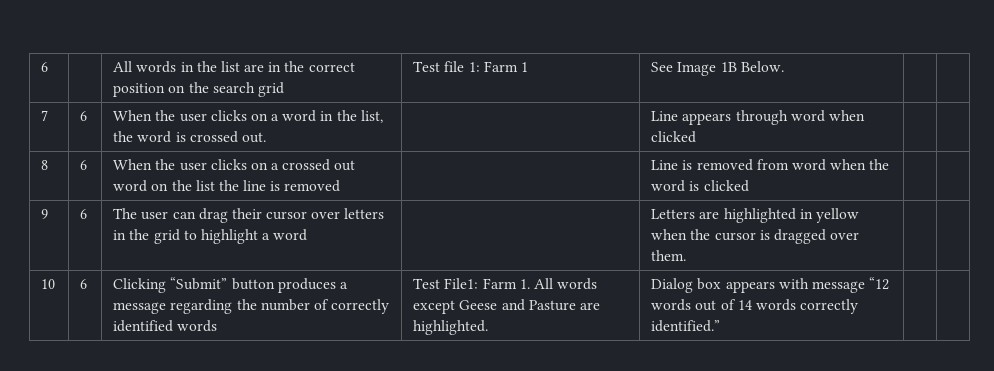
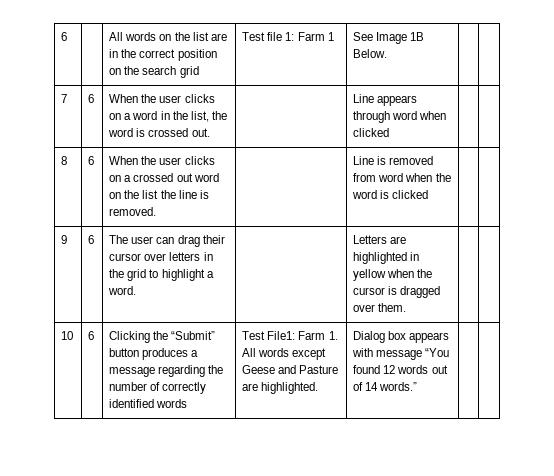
- 6 | | All words in the list are in the correct position on the search grid | Test file 1: Farm 1 | See Image 1B Below. | |
+ 6 | | All words on the list are in the correct position on the search grid | Test file 1: Farm 1 | See Image 1B Below. | |
- 8 | 6 | When the user clicks on a crossed out word on the list the line is removed | | Line is removed from word when the word is clicked | |
+ 8 | 6 | When the user clicks on a crossed out word on the list the line is removed. | | Line is removed from word when the word is clicked | |
- 9 | 6 | The user can drag their cursor over letters in the grid to highlight a word | | Letters are highlighted in yellow when the cursor is dragged over them. | |
+ 9 | 6 | The user can drag their cursor over letters in the grid to highlight a word. | | Letters are highlighted in yellow when the cursor is dragged over them. | |
- Clicking “Submit” button produces a message regarding the number of correctly identified words
+ Clicking the “Submit” button produces a message regarding the number of correctly identified words
- Dialog box appears with message “12 words out of 14 words correctly identified.”
+ Dialog box appears with message “You found 12 words out of 14 words.”

